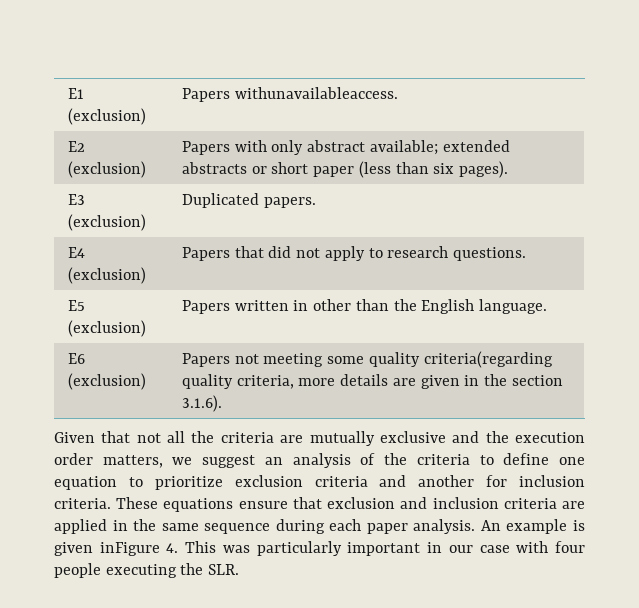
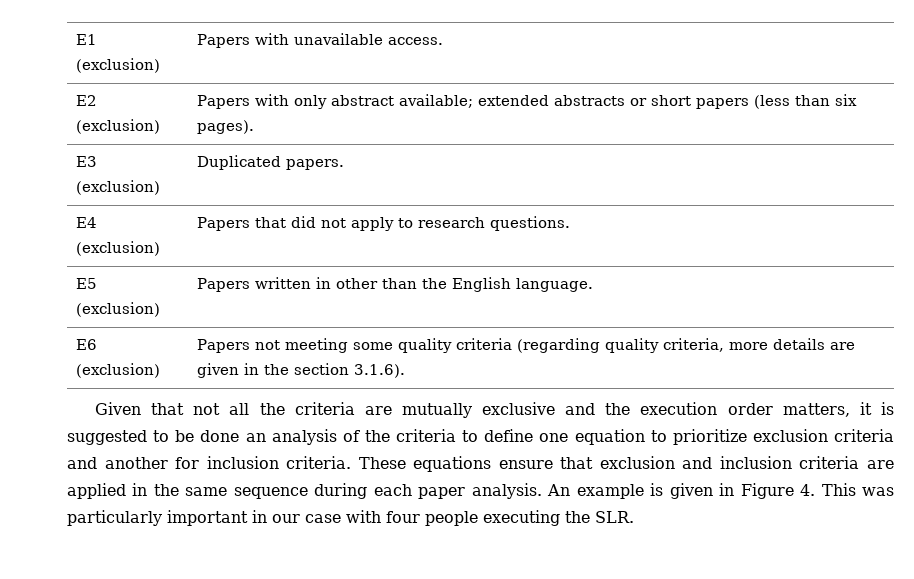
- E1 (exclusion) | Papers withunavailableaccess.
+ E1 (exclusion) | Papers with unavailable access.
- E2 (exclusion) | Papers with only abstract available; extended abstracts or short paper (less than six pages).
+ E2 (exclusion) | Papers with only abstract available; extended abstracts or short papers (less than six pages).
- E6 (exclusion) | Papers not meeting some quality criteria(regarding quality criteria, more details are given in the section 3.1.6).
+ E6 (exclusion) | Papers not meeting some quality criteria (regarding quality criteria, more details are given in the section 3.1.6).
- Given that not all the criteria are mutually exclusive and the execution order matters, we suggest an analysis of the criteria to define one equation to prioritize exclusion criteria and another for inclusion criteria.
+ Given that not all the criteria are mutually exclusive and the execution order matters, it is suggested to be done an analysis of the criteria to define one equation to prioritize exclusion criteria and another for inclusion criteria.
- An example is given inFigure 4. This was particularly important in our case with four people executing the SLR.
+ An example is given in Figure 4. This was particularly important in our case with four people executing the SLR.

